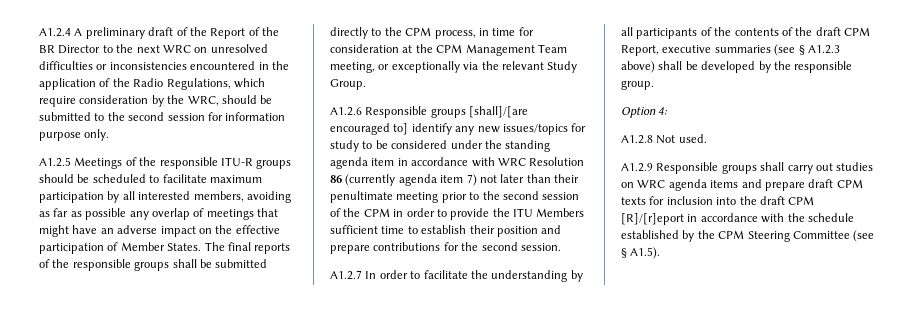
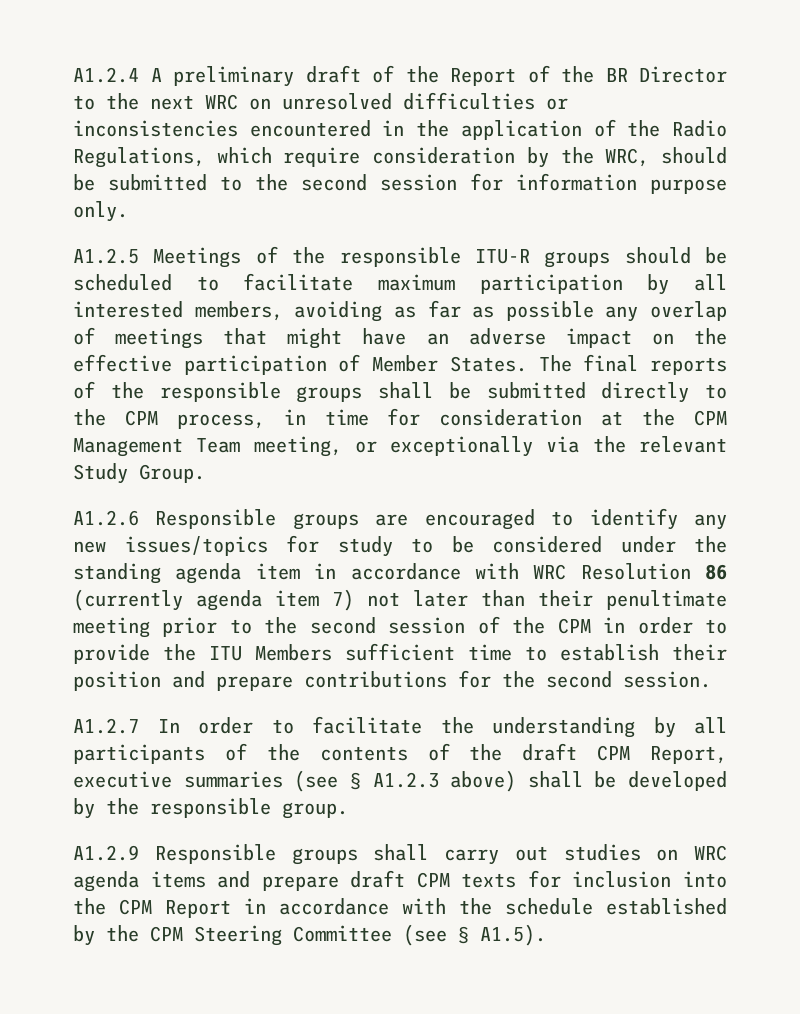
- A1.2.6 Responsible groups [shall]/[are encouraged to] identify any new issues/topics for study to be considered under the standing agenda item in accordance with WRC Resolution 86 (currently agenda item 7) not later than their penultimate meeting prior to the second session of the CPM in order to provide the ITU Members sufficient time to establish their position and prepare contributions for the second session.
+ A1.2.6 Responsible groups are encouraged to identify any new issues/topics for study to be considered under the standing agenda item in accordance with WRC Resolution 86 (currently agenda item 7) not later than their penultimate meeting prior to the second session of the CPM in order to provide the ITU Members sufficient time to establish their position and prepare contributions for the second session.
- Option 4:
- A1.2.8 Not used.
- A1.2.9 Responsible groups shall carry out studies on WRC agenda items and prepare draft CPM texts for inclusion into the draft CPM [R]/[r]eport in accordance with the schedule established by the CPM Steering Committee (see § A1.5).
+ A1.2.9 Responsible groups shall carry out studies on WRC agenda items and prepare draft CPM texts for inclusion into the CPM Report in accordance with the schedule established by the CPM Steering Committee (see § A1.5).

